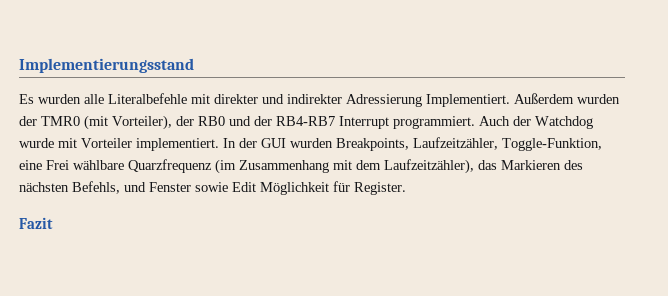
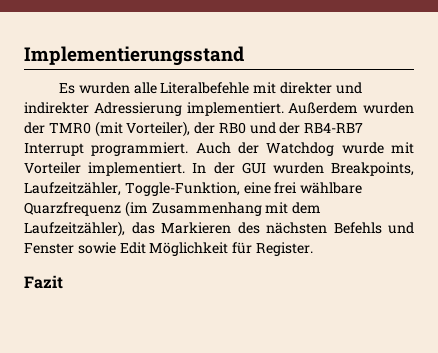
- Es wurden alle Literalbefehle mit direkter und indirekter Adressierung Implementiert.
+ Es wurden alle Literalbefehle mit direkter und indirekter Adressierung implementiert.
- In der GUI wurden Breakpoints, Laufzeitzähler, Toggle-Funktion, eine Frei wählbare Quarzfrequenz (im Zusammenhang mit dem Laufzeitzähler), das Markieren des nächsten Befehls, und Fenster sowie Edit Möglichkeit für Register.
+ In der GUI wurden Breakpoints, Laufzeitzähler, Toggle-Funktion, eine frei wählbare Quarzfrequenz (im Zusammenhang mit dem Laufzeitzähler), das Markieren des nächsten Befehls und Fenster sowie Edit Möglichkeit für Register.

